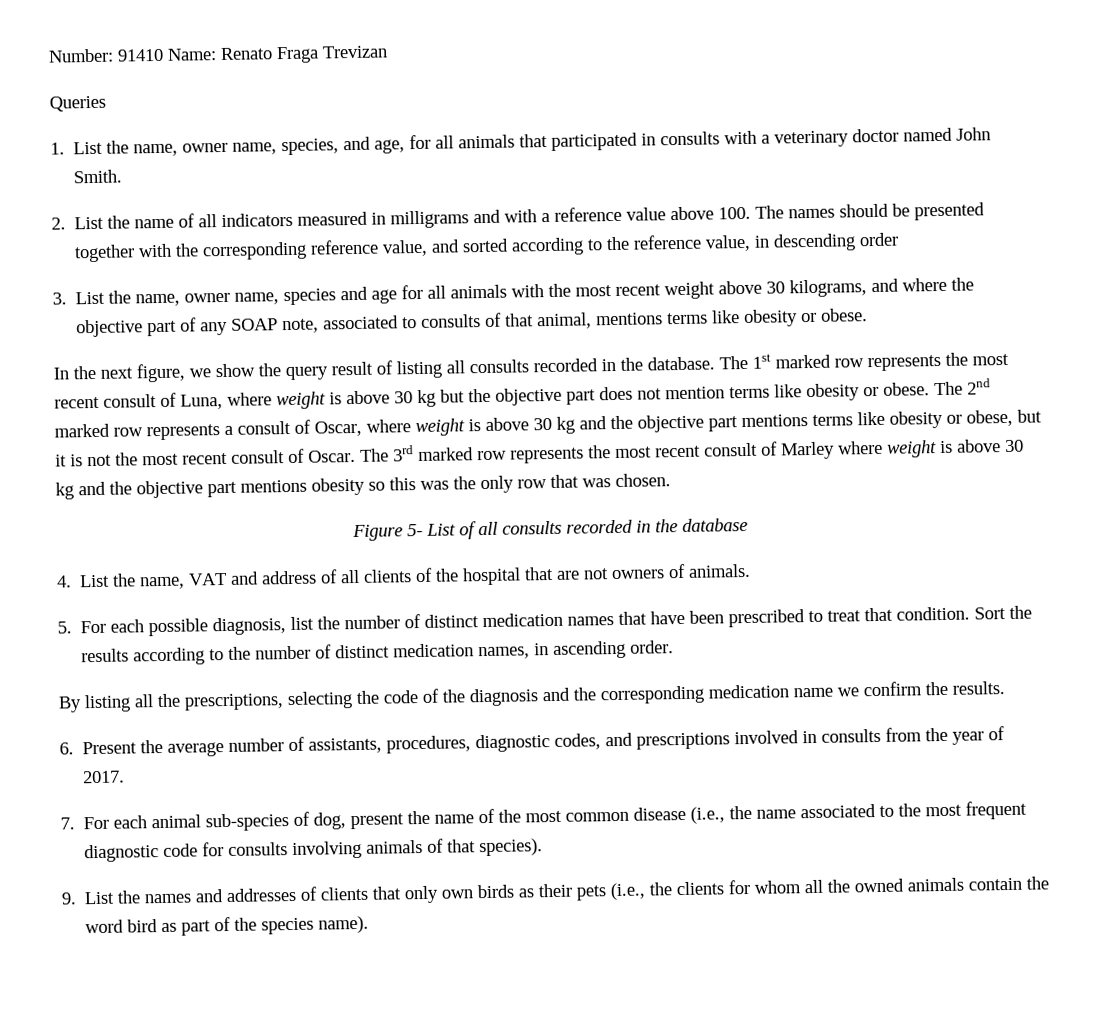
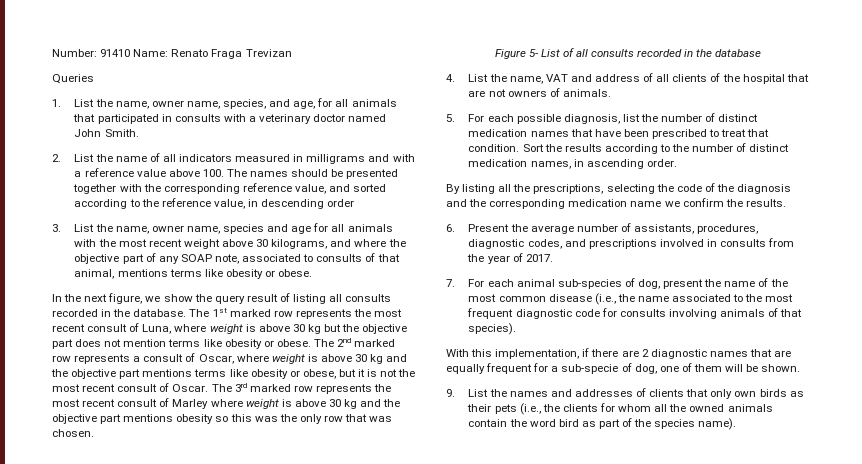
+ With this implementation, if there are 2 diagnostic names that are equally frequent for a sub-specie of dog, one of them will be shown.

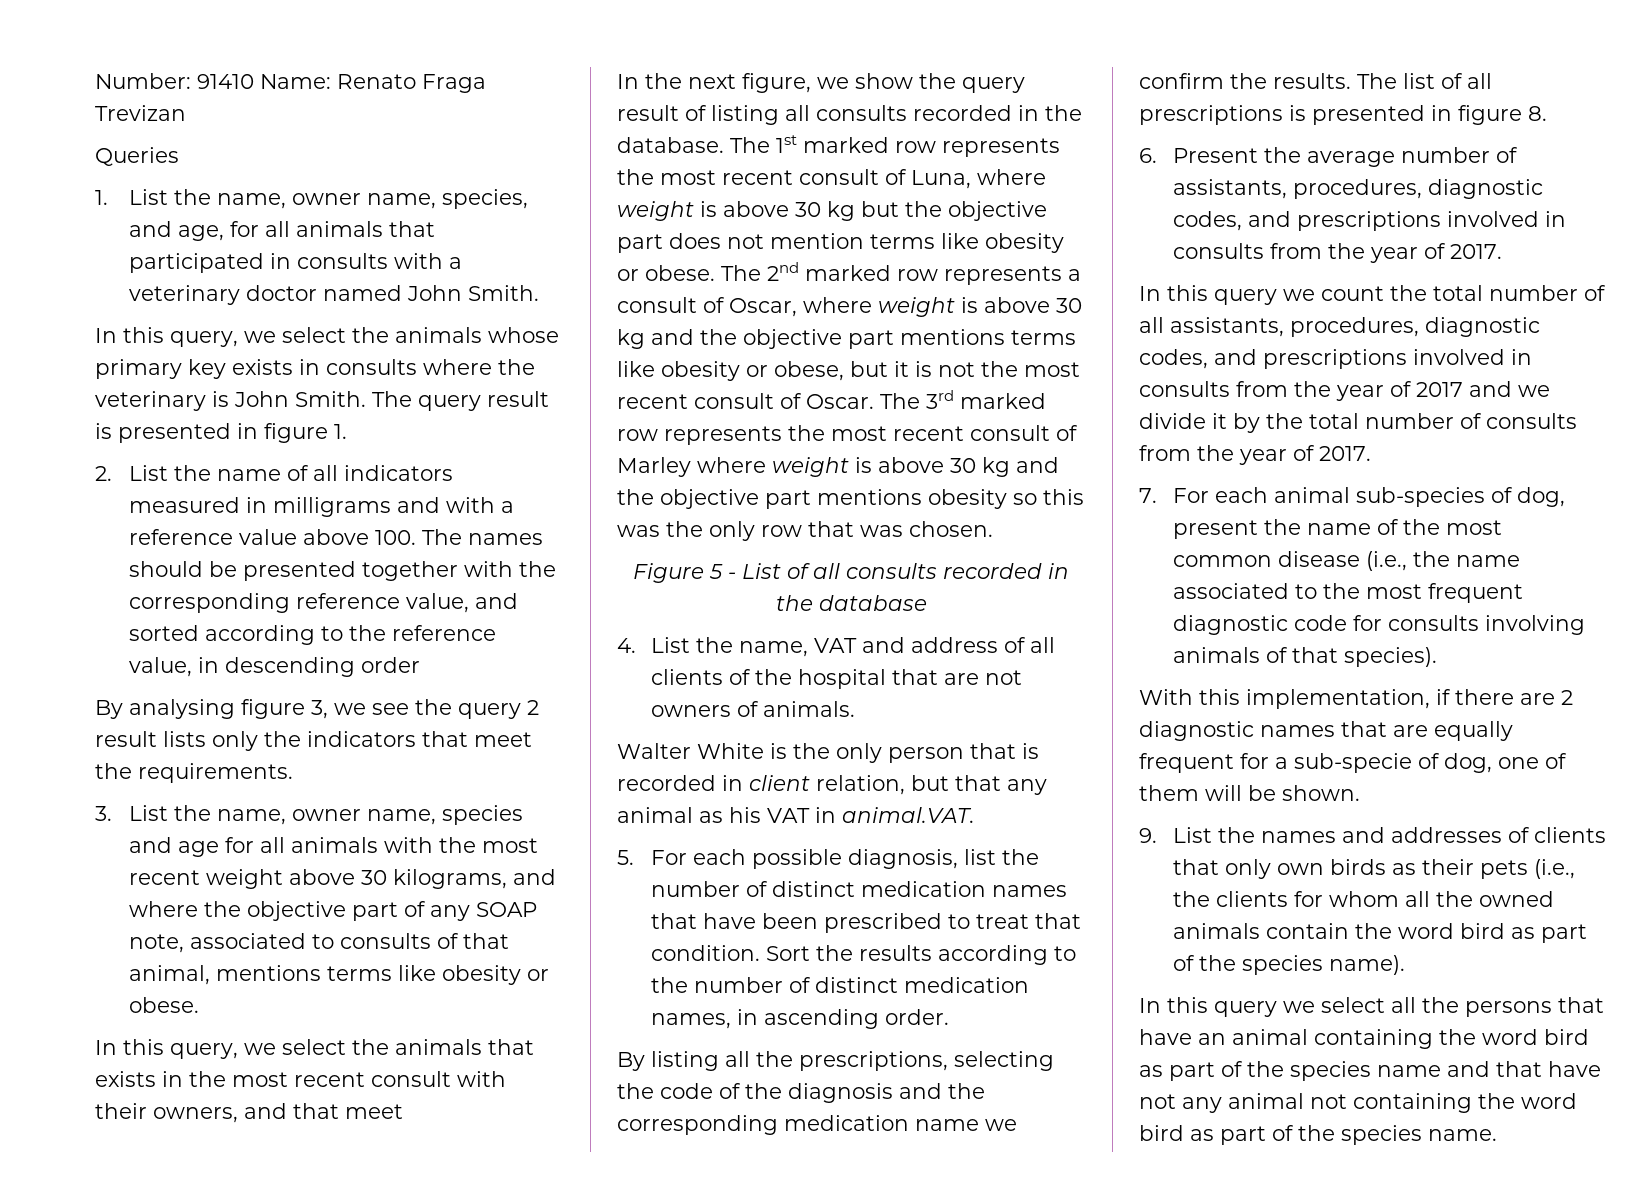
+ In this query, we select the animals whose primary key exists in consults where the veterinary is John Smith. The query result is presented in figure 1.
+ By analysing figure 3, we see the query 2 result lists only the indicators that meet the requirements.
+ In this query, we select the animals that exists in the most recent consult with their owners, and that meet
- Figure 5- List of all consults recorded in the database
+ Figure 5 - List of all consults recorded in the database
+ Walter White is the only person that is recorded in client relation, but that any animal as his VAT in animal.VAT.
+ The list of all prescriptions is presented in figure 8.
+ In this query we count the total number of all assistants, procedures, diagnostic codes, and prescriptions involved in consults from the year of 2017 and we divide it by the total number of consults from the year of 2017.
+ In this query we select all the persons that have an animal containing the word bird as part of the species name and that have not any animal not containing the word bird as part of the species name.

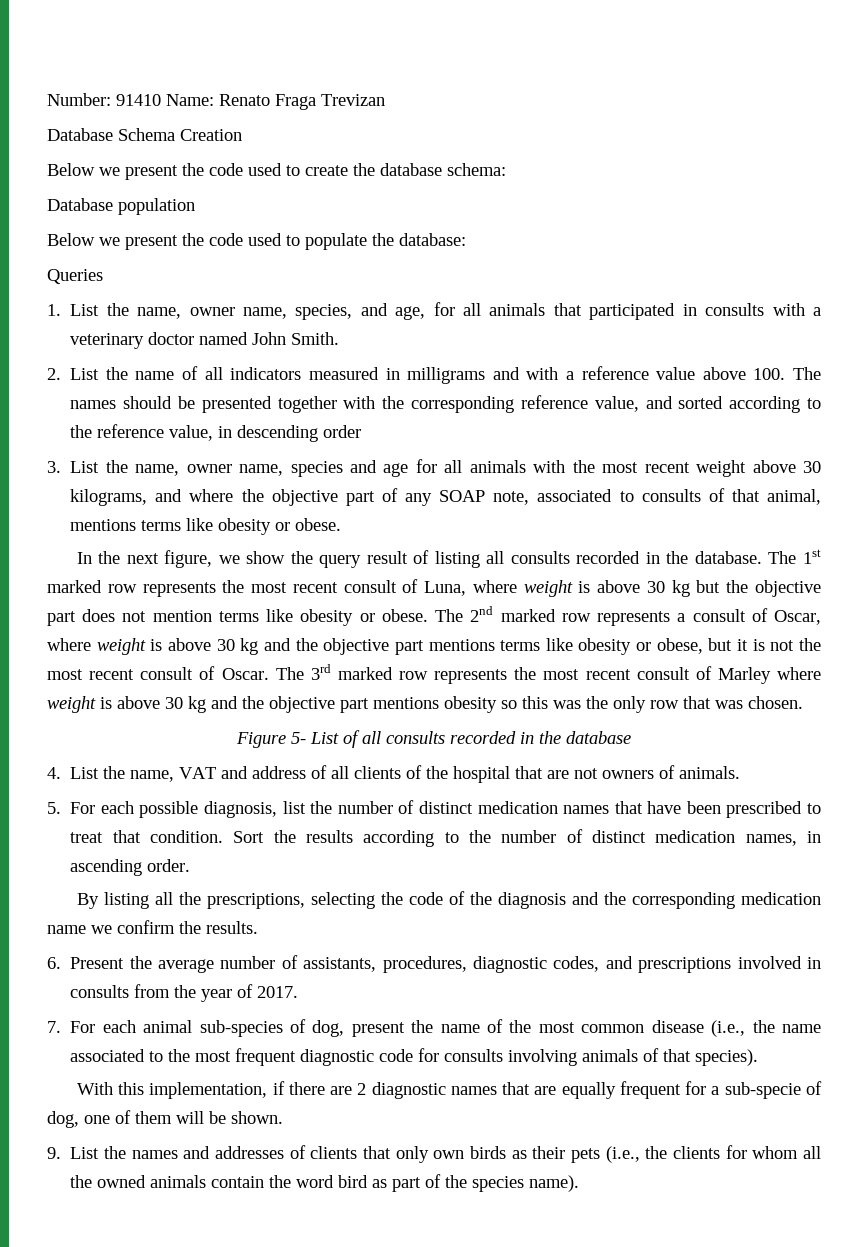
+ Database Schema Creation
+ Below we present the code used to create the database schema:
+ Database population
+ Below we present the code used to populate the database:
- In this query, we select the animals whose primary key exists in consults where the veterinary is John Smith. The query result is presented in figure 1.
- By analysing figure 3, we see the query 2 result lists only the indicators that meet the requirements.
- In this query, we select the animals that exists in the most recent consult with their owners, and that meet
- Figure 5 - List of all consults recorded in the database
+ Figure 5- List of all consults recorded in the database
- Walter White is the only person that is recorded in client relation, but that any animal as his VAT in animal.VAT.
- The list of all prescriptions is presented in figure 8.
- In this query we count the total number of all assistants, procedures, diagnostic codes, and prescriptions involved in consults from the year of 2017 and we divide it by the total number of consults from the year of 2017.
- In this query we select all the persons that have an animal containing the word bird as part of the species name and that have not any animal not containing the word bird as part of the species name.

